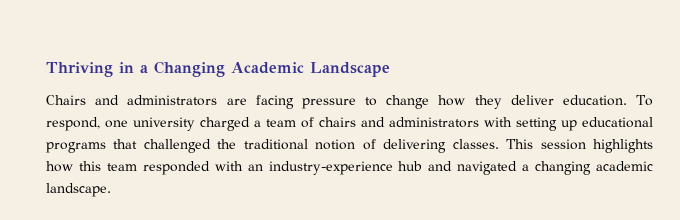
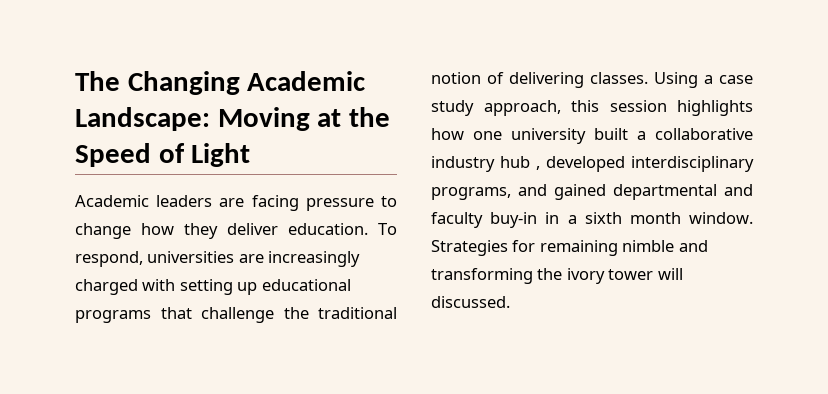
- Thriving in a Changing Academic Landscape
- Chairs and administrators are facing pressure to change how they deliver education.
+ The Changing Academic Landscape: Moving at the Speed of Light
+ Academic leaders are facing pressure to change how they deliver education.
- To respond, one university charged a team of chairs and administrators with setting up educational programs that challenged the traditional notion of delivering classes.
+ To respond, universities are increasingly charged with setting up educational programs that challenge the traditional notion of delivering classes.
- This session highlights how this team responded with an industry-experience hub and navigated a changing academic landscape.
+ Using a case study approach, this session highlights how one university built a collaborative industry hub , developed interdisciplinary programs, and gained departmental and faculty buy-in in a sixth month window. Strategies for remaining nimble and transforming the ivory tower will discussed.

